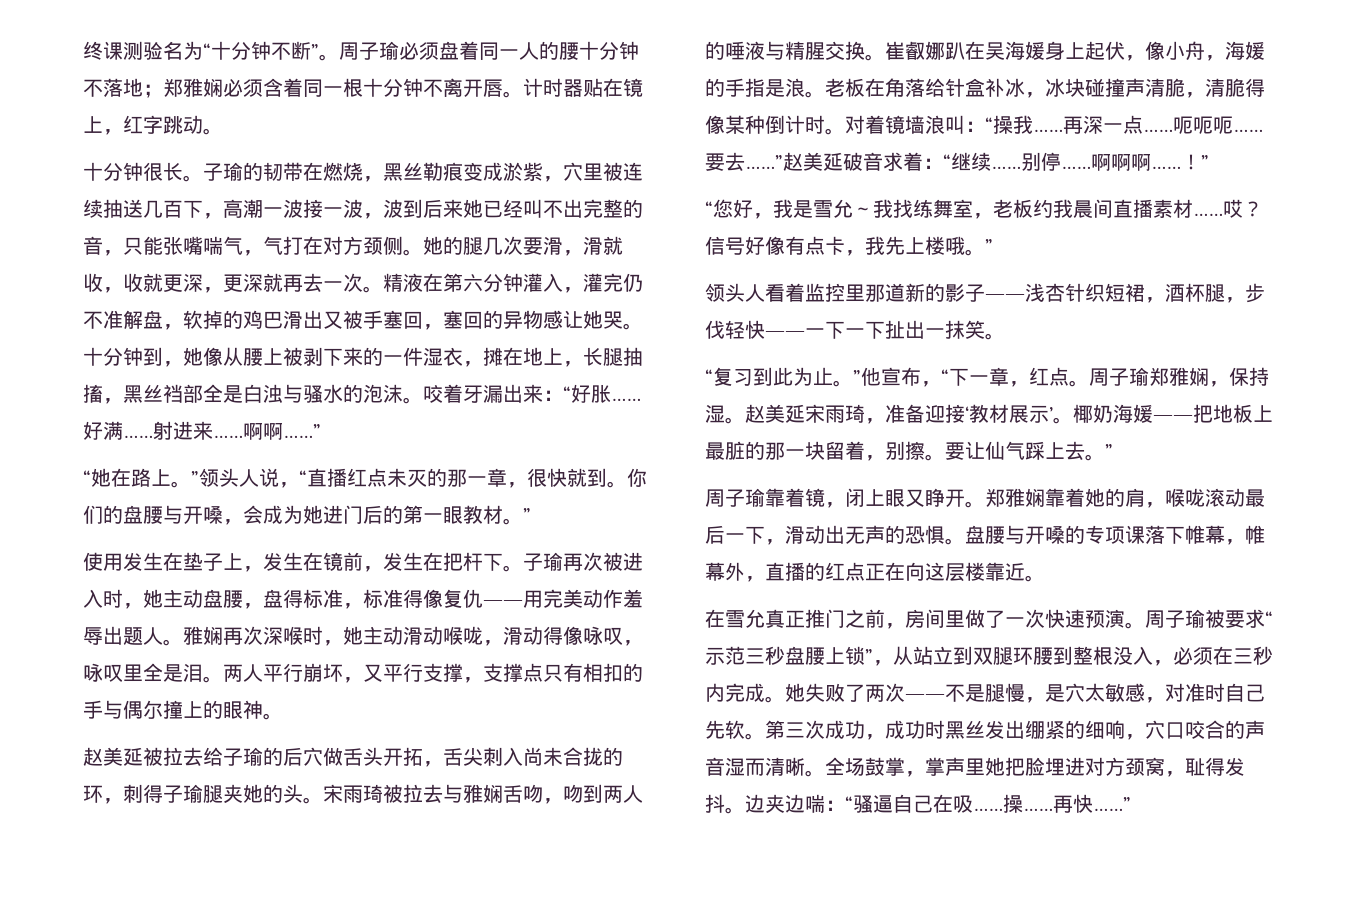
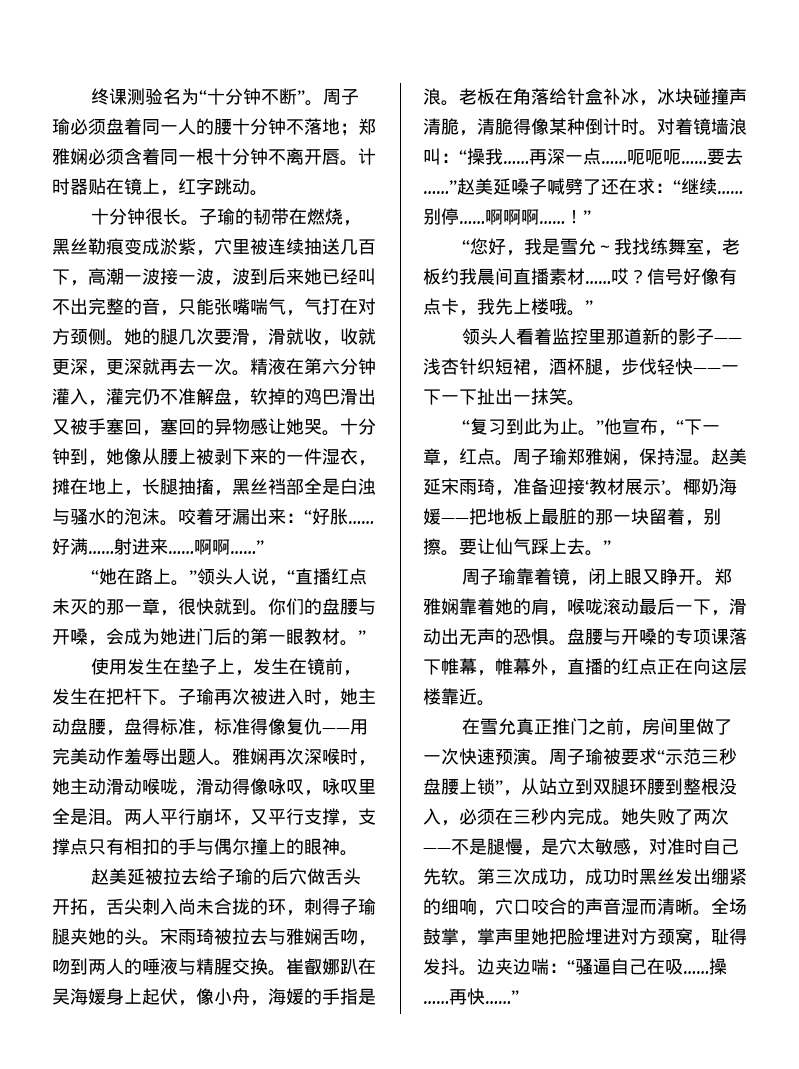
- 赵美延破音求着：“继续……
+ 赵美延嗓子喊劈了还在求：“继续……

